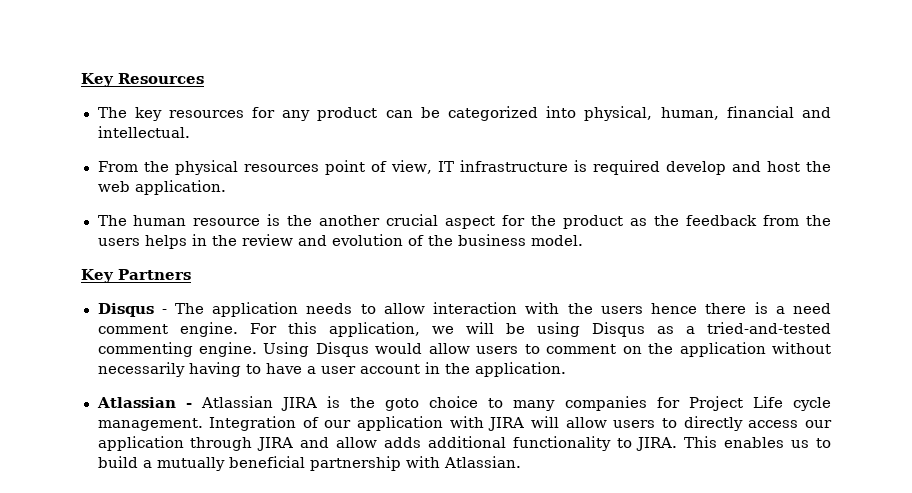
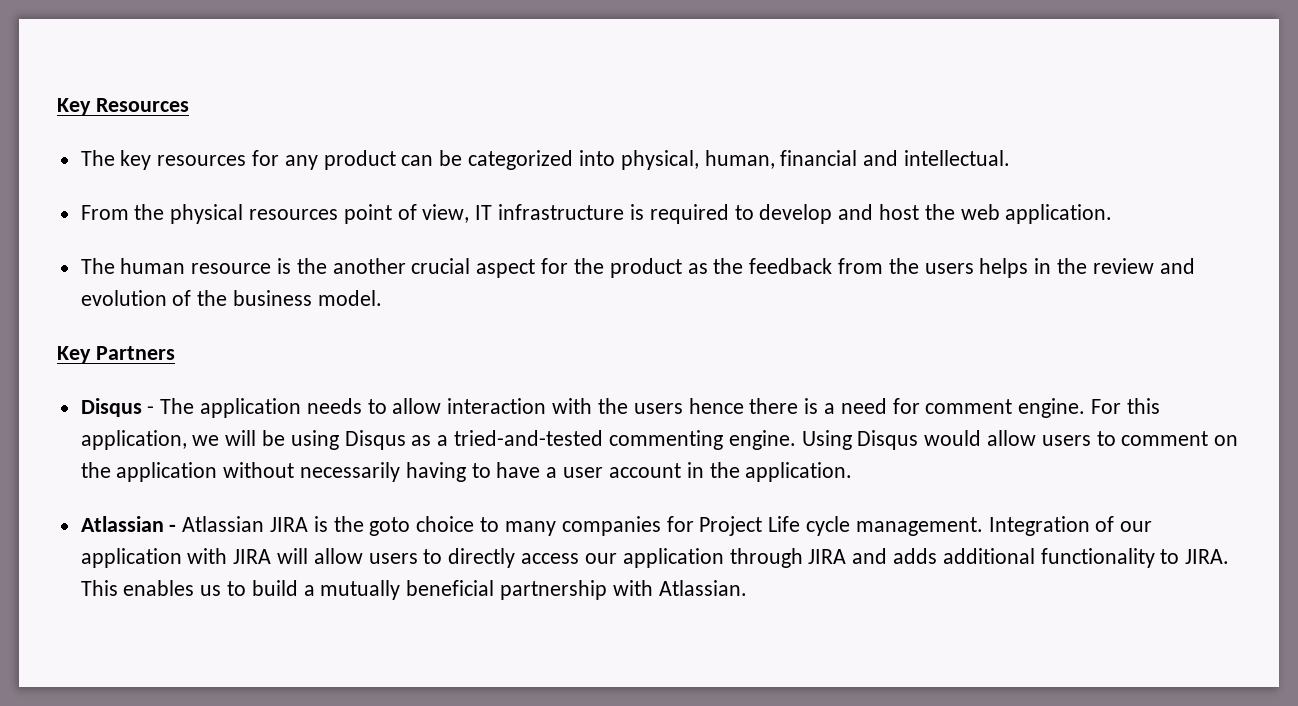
- From the physical resources point of view, IT infrastructure is required develop and host the web application.
+ From the physical resources point of view, IT infrastructure is required to develop and host the web application.
- Disqus - The application needs to allow interaction with the users hence there is a need comment engine.
+ Disqus - The application needs to allow interaction with the users hence there is a need for comment engine.
- Integration of our application with JIRA will allow users to directly access our application through JIRA and allow adds additional functionality to JIRA.
+ Integration of our application with JIRA will allow users to directly access our application through JIRA and adds additional functionality to JIRA.

